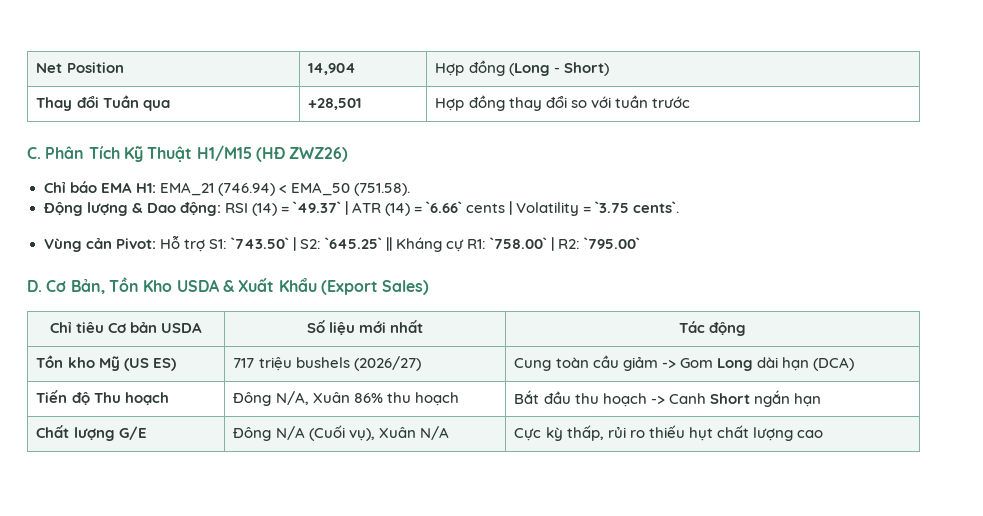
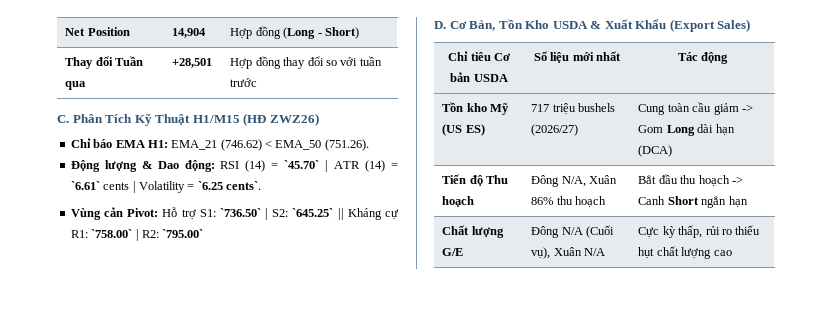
- Chỉ báo EMA H1: EMA_21 (746.94) < EMA_50 (751.58).
+ Chỉ báo EMA H1: EMA_21 (746.62) < EMA_50 (751.26).
- Động lượng & Dao động: RSI (14) = `49.37` | ATR (14) = `6.66` cents | Volatility = `3.75 cents`.
+ Động lượng & Dao động: RSI (14) = `45.70` | ATR (14) = `6.61` cents | Volatility = `6.25 cents`.
- Vùng cản Pivot: Hỗ trợ S1: `743.50` | S2: `645.25` || Kháng cự R1: `758.00` | R2: `795.00`
+ Vùng cản Pivot: Hỗ trợ S1: `736.50` | S2: `645.25` || Kháng cự R1: `758.00` | R2: `795.00`

